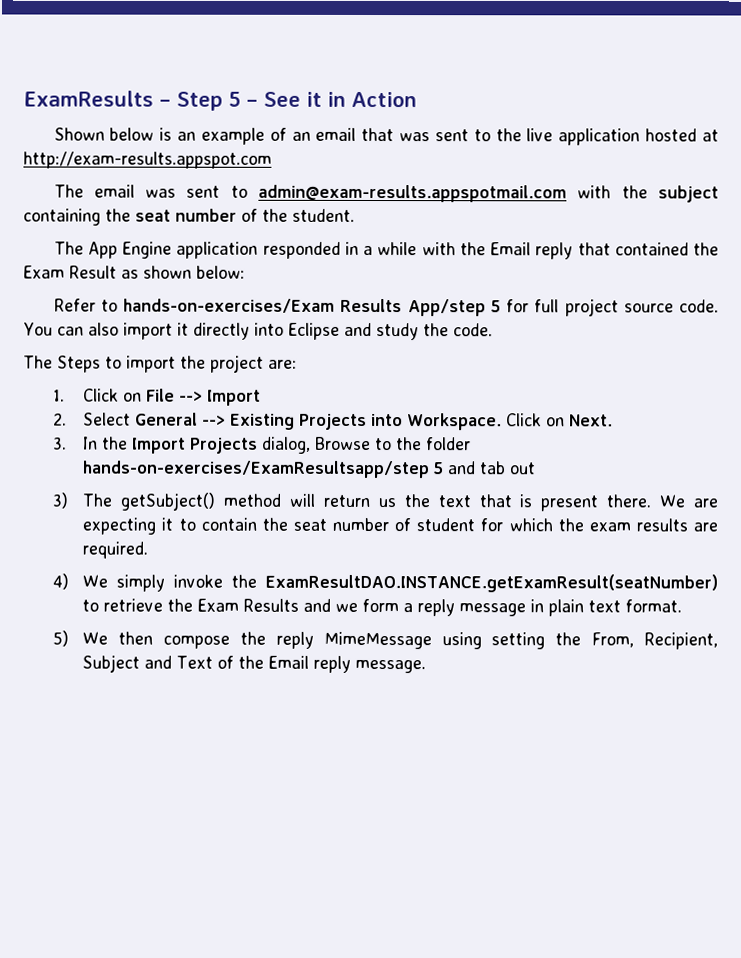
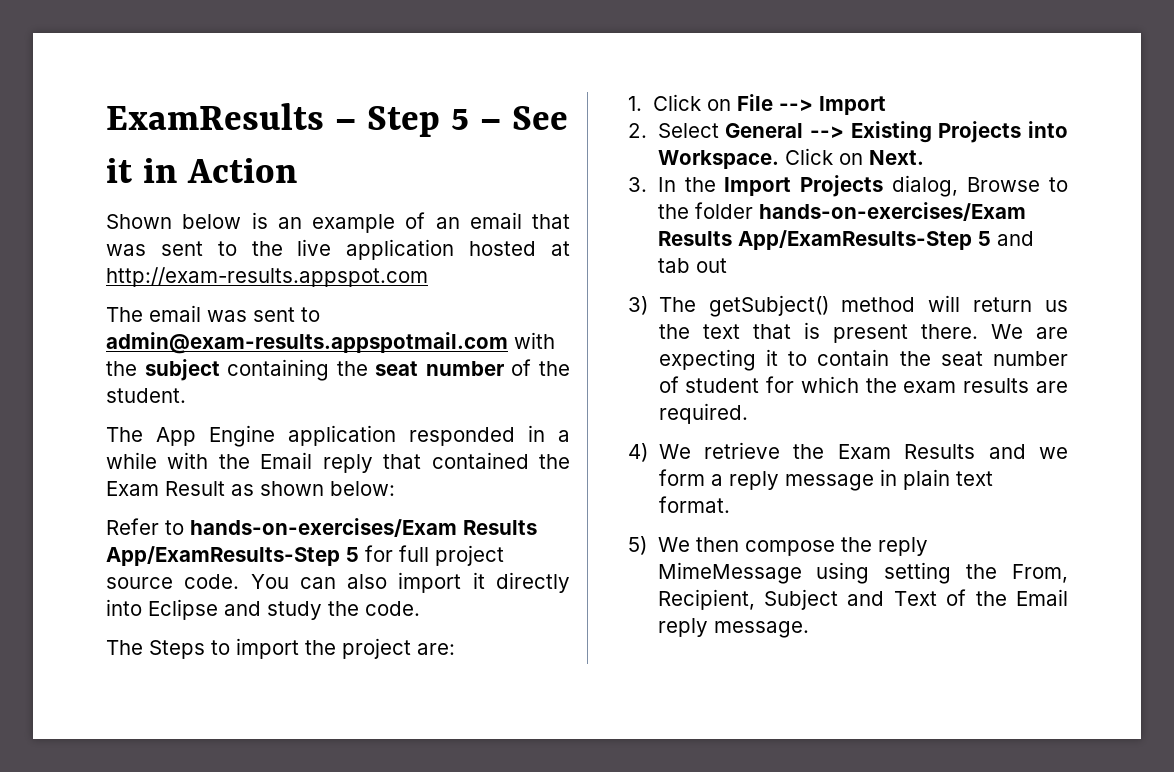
- Refer to hands-on-exercises/Exam Results App/step 5 for full project source code.
+ Refer to hands-on-exercises/Exam Results App/ExamResults-Step 5 for full project source code.
- 3. In the Import Projects dialog, Browse to the folder hands-on-exercises/ExamResultsapp/step 5 and tab out
+ 3. In the Import Projects dialog, Browse to the folder hands-on-exercises/Exam Results App/ExamResults-Step 5 and tab out
- 4) We simply invoke the ExamResultDAO.INSTANCE.getExamResult(seatNumber) to retrieve the Exam Results and we form a reply message in plain text format.
+ 4) We retrieve the Exam Results and we form a reply message in plain text format.

